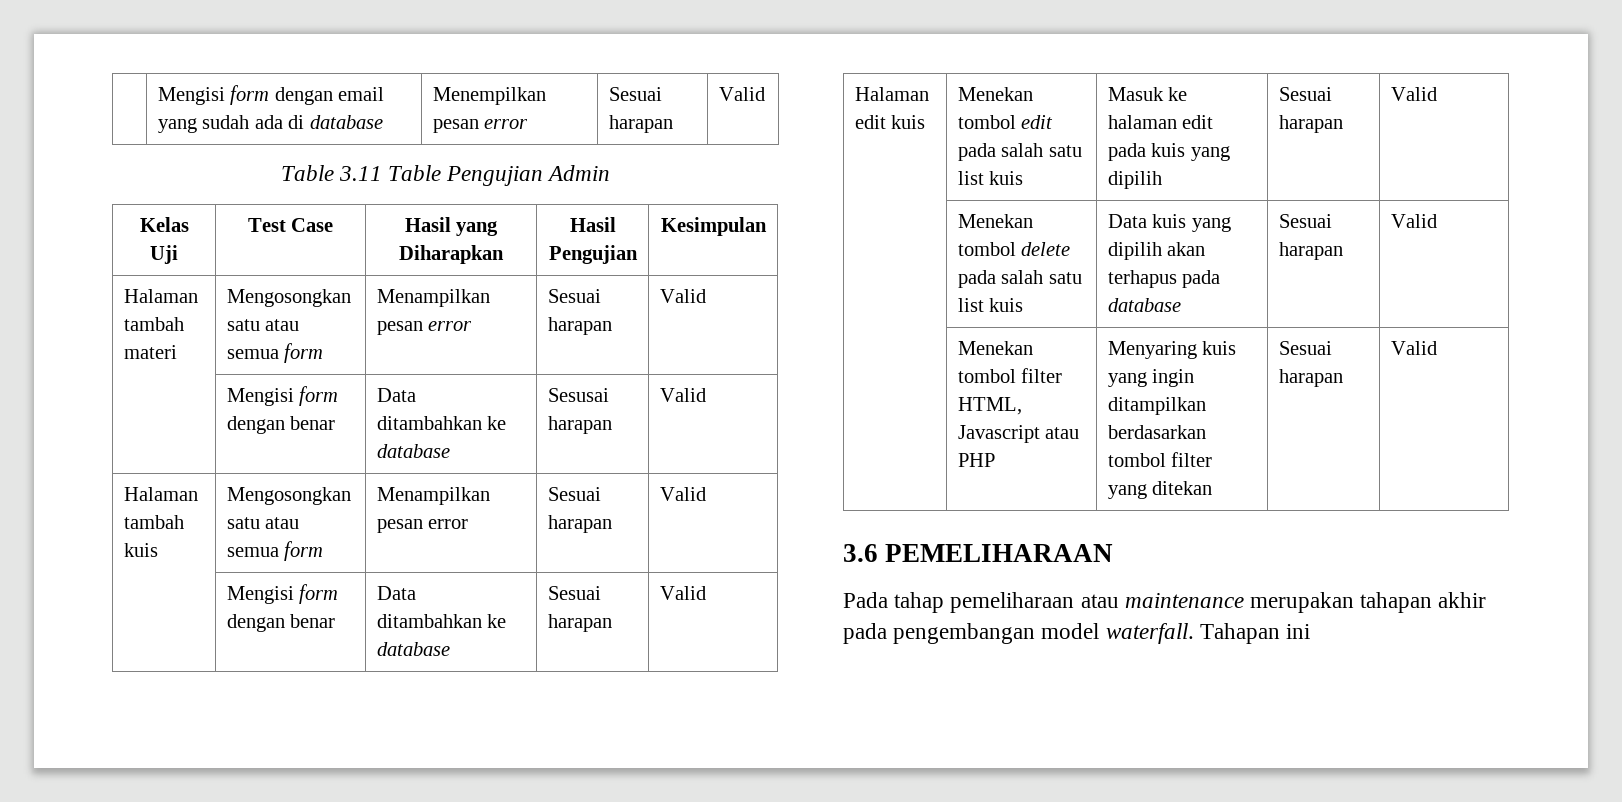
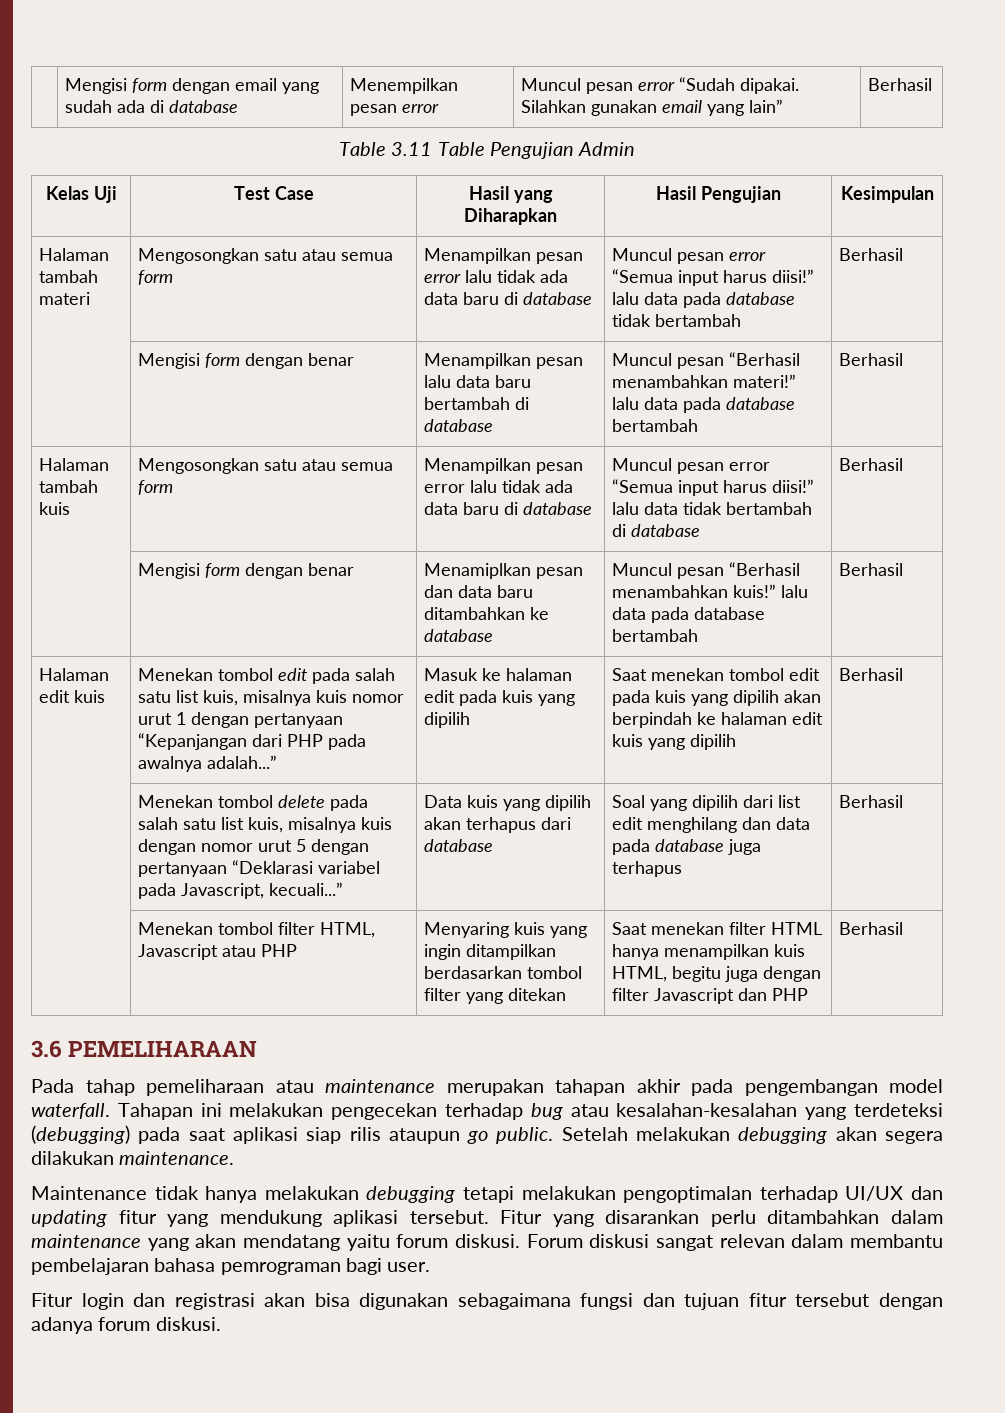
- | Mengisi form dengan email yang sudah ada di database | Menempilkan pesan error | Sesuai harapan | Valid
+ | Mengisi form dengan email yang sudah ada di database | Menempilkan pesan error | Muncul pesan error “Sudah dipakai. Silahkan gunakan email yang lain” | Berhasil
- Halaman tambah materi | Mengosongkan satu atau semua form | Menampilkan pesan error | Sesuai harapan | Valid
- | Mengisi form dengan benar | Data ditambahkan ke database | Sesusai harapan | Valid
+ Halaman tambah materi | Mengosongkan satu atau semua form | Menampilkan pesan error lalu tidak ada data baru di database | Muncul pesan error “Semua input harus diisi!” lalu data pada database tidak bertambah | Berhasil
+ | Mengisi form dengan benar | Menampilkan pesan lalu data baru bertambah di database | Muncul pesan “Berhasil menambahkan materi!” lalu data pada database bertambah | Berhasil
- Halaman tambah kuis | Mengosongkan satu atau semua form | Menampilkan pesan error | Sesuai harapan | Valid
- | Mengisi form dengan benar | Data ditambahkan ke database | Sesuai harapan | Valid
+ Halaman tambah kuis | Mengosongkan satu atau semua form | Menampilkan pesan error lalu tidak ada data baru di database | Muncul pesan error “Semua input harus diisi!” lalu data tidak bertambah di database | Berhasil
+ | Mengisi form dengan benar | Menamiplkan pesan dan data baru ditambahkan ke database | Muncul pesan “Berhasil menambahkan kuis!” lalu data pada database bertambah | Berhasil
- Menekan tombol edit pada salah satu list kuis
+ Menekan tombol edit pada salah satu list kuis, misalnya kuis nomor urut 1 dengan pertanyaan “Kepanjangan dari PHP pada awalnya adalah...”
- Masuk ke halaman edit pada kuis yang dipilih | Sesuai harapan | Valid
+ Masuk ke halaman edit pada kuis yang dipilih | Saat menekan tombol edit pada kuis yang dipilih akan berpindah ke halaman edit kuis yang dipilih | Berhasil
- Menekan tombol delete pada salah satu list kuis
+ Menekan tombol delete pada salah satu list kuis, misalnya kuis dengan nomor urut 5 dengan pertanyaan “Deklarasi variabel pada Javascript, kecuali...”
- Data kuis yang dipilih akan terhapus pada database | Sesuai harapan | Valid
+ Data kuis yang dipilih akan terhapus dari database | Soal yang dipilih dari list edit menghilang dan data pada database juga terhapus | Berhasil
- | Menekan tombol filter HTML, Javascript atau PHP | Menyaring kuis yang ingin ditampilkan berdasarkan tombol filter yang ditekan | Sesuai harapan | Valid
+ | Menekan tombol filter HTML, Javascript atau PHP | Menyaring kuis yang ingin ditampilkan berdasarkan tombol filter yang ditekan | Saat menekan filter HTML hanya menampilkan kuis HTML, begitu juga dengan filter Javascript dan PHP | Berhasil
- Tahapan ini
+ Tahapan ini melakukan pengecekan terhadap bug atau kesalahan-kesalahan yang terdeteksi (debugging) pada saat aplikasi siap rilis ataupun go public. Setelah melakukan debugging akan segera dilakukan maintenance.
+ Maintenance tidak hanya melakukan debugging tetapi melakukan pengoptimalan terhadap UI/UX dan updating fitur yang mendukung aplikasi tersebut. Fitur yang disarankan perlu ditambahkan dalam maintenance yang akan mendatang yaitu forum diskusi. Forum diskusi sangat relevan dalam membantu pembelajaran bahasa pemrograman bagi user.
+ Fitur login dan registrasi akan bisa digunakan sebagaimana fungsi dan tujuan fitur tersebut dengan adanya forum diskusi.

